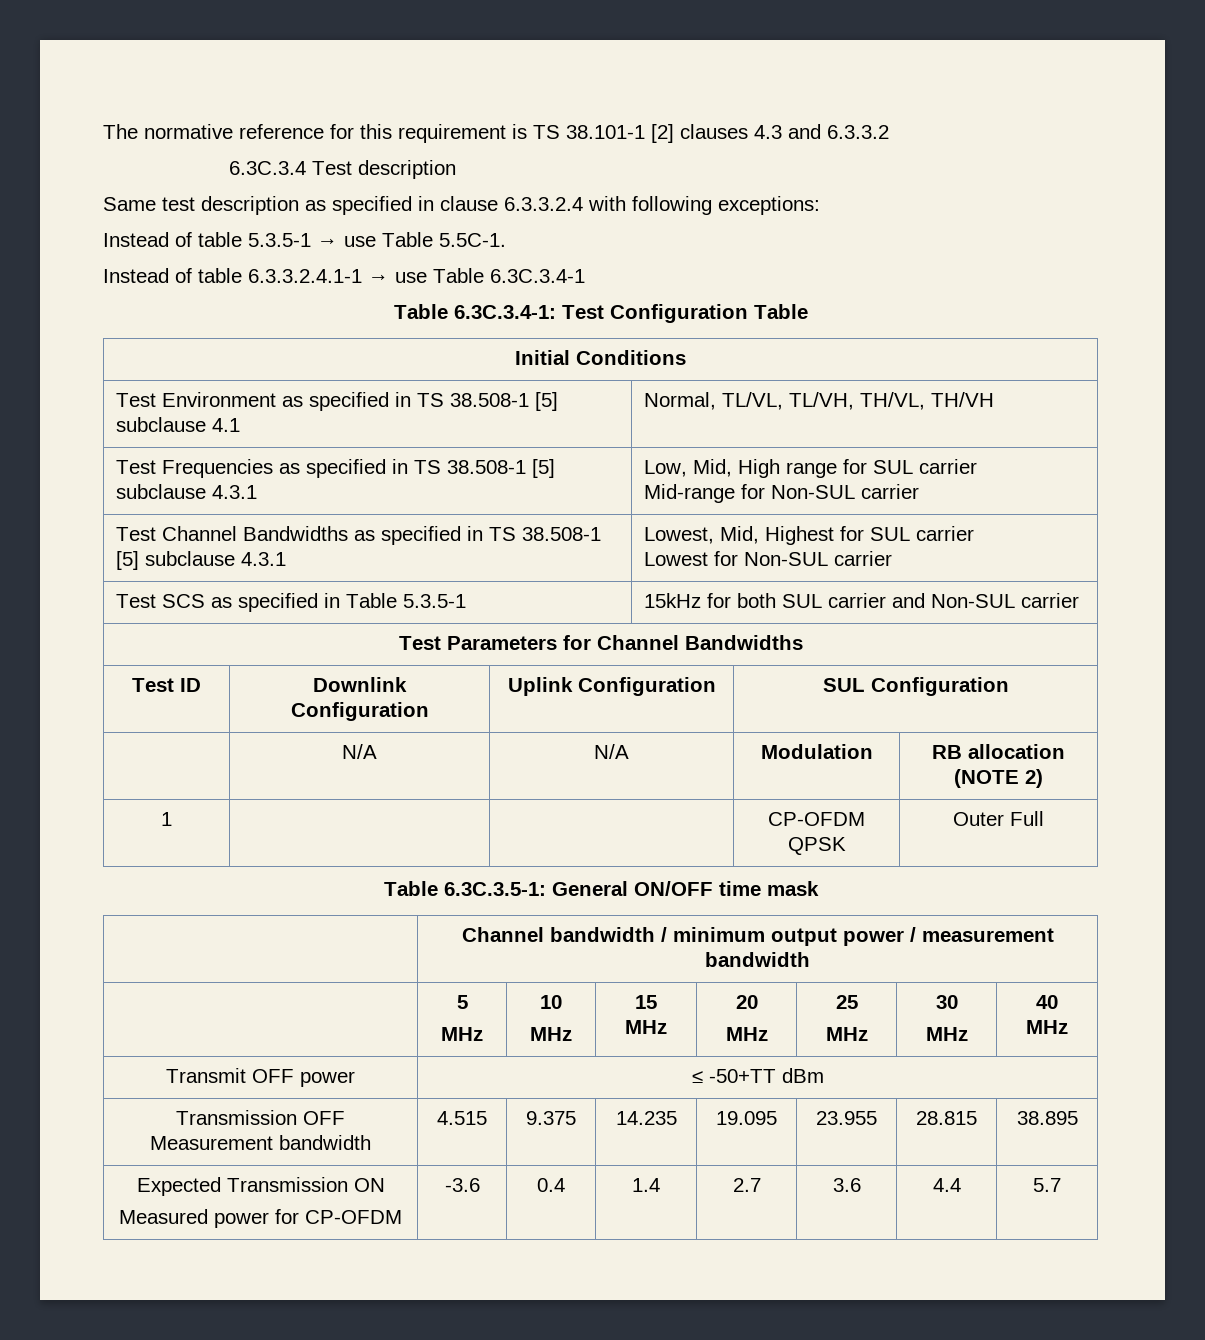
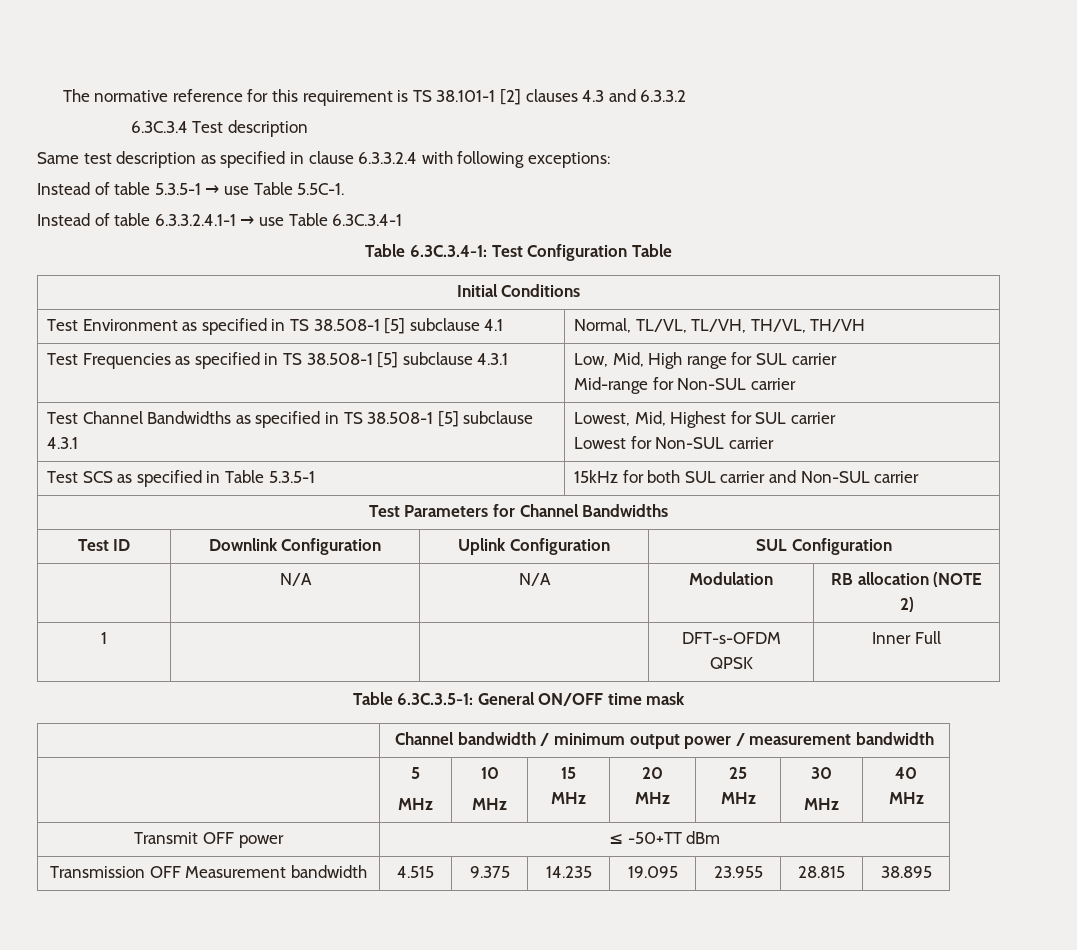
- 1 | | | CP-OFDM QPSK | Outer Full
+ 1 | | | DFT-s-OFDM QPSK | Inner Full
- Expected Transmission ON
- Measured power for CP-OFDM | -3.6 | 0.4 | 1.4 | 2.7 | 3.6 | 4.4 | 5.7

